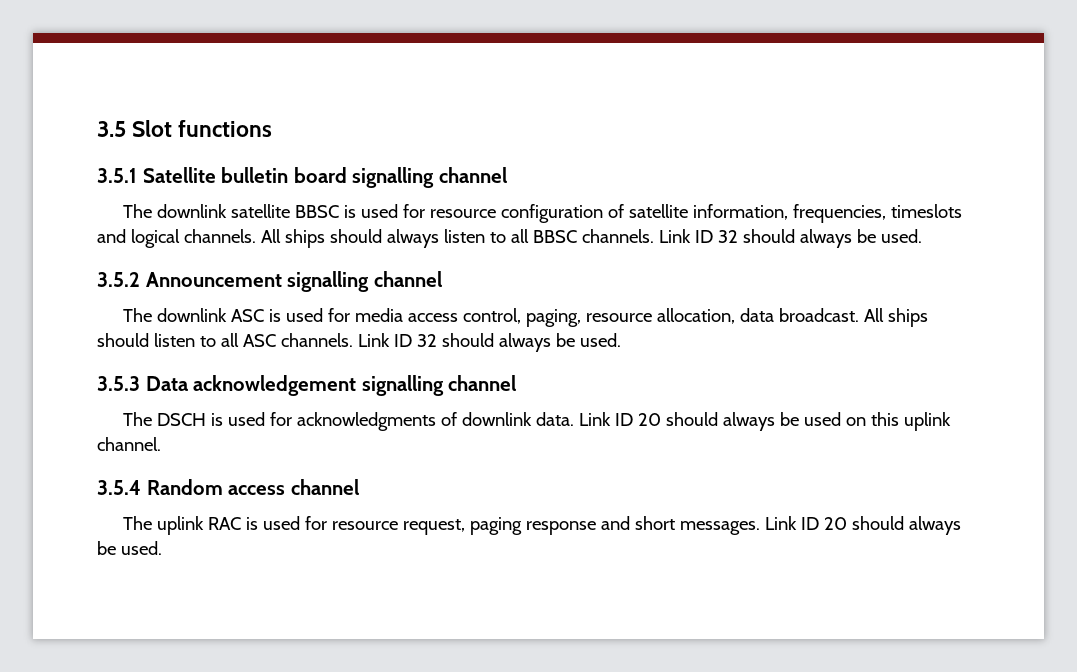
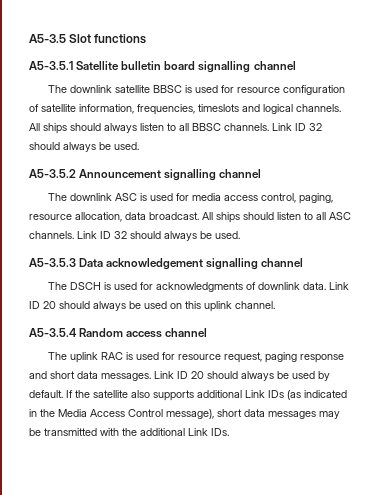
- 3.5 Slot functions
+ A5-3.5 Slot functions
- 3.5.1 Satellite bulletin board signalling channel
+ A5-3.5.1 Satellite bulletin board signalling channel
- 3.5.2 Announcement signalling channel
+ A5-3.5.2 Announcement signalling channel
- 3.5.3 Data acknowledgement signalling channel
+ A5-3.5.3 Data acknowledgement signalling channel
- 3.5.4 Random access channel
+ A5-3.5.4 Random access channel
- The uplink RAC is used for resource request, paging response and short messages.
+ The uplink RAC is used for resource request, paging response and short data messages.
- Link ID 20 should always be used.
+ Link ID 20 should always be used by default. If the satellite also supports additional Link IDs (as indicated in the Media Access Control message), short data messages may be transmitted with the additional Link IDs.

